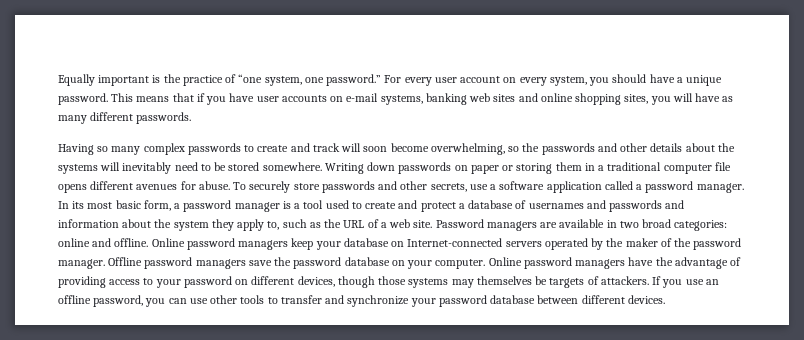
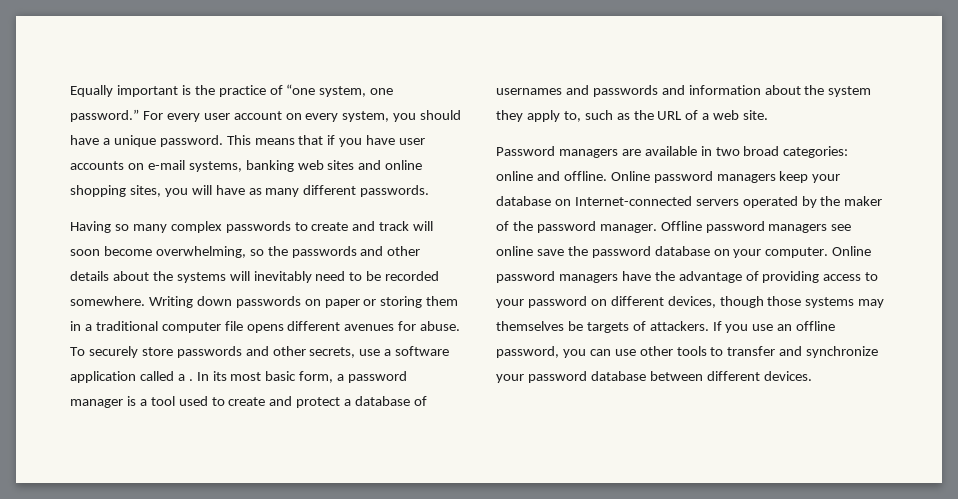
- Having so many complex passwords to create and track will soon become overwhelming, so the passwords and other details about the systems will inevitably need to be stored somewhere.
+ Having so many complex passwords to create and track will soon become overwhelming, so the passwords and other details about the systems will inevitably need to be recorded somewhere.
- To securely store passwords and other secrets, use a software application called a password manager.
+ To securely store passwords and other secrets, use a software application called a .
- In its most basic form, a password manager is a tool used to create and protect a database of usernames and passwords and information about the system they apply to, such as the URL of a web site. Password managers are available in two broad categories: online and offline.
+ In its most basic form, a password manager is a tool used to create and protect a database of usernames and passwords and information about the system they apply to, such as the URL of a web site.
+ Password managers are available in two broad categories: online and offline.
- Offline password managers save the password database on your computer.
+ Offline password managers see online save the password database on your computer.

